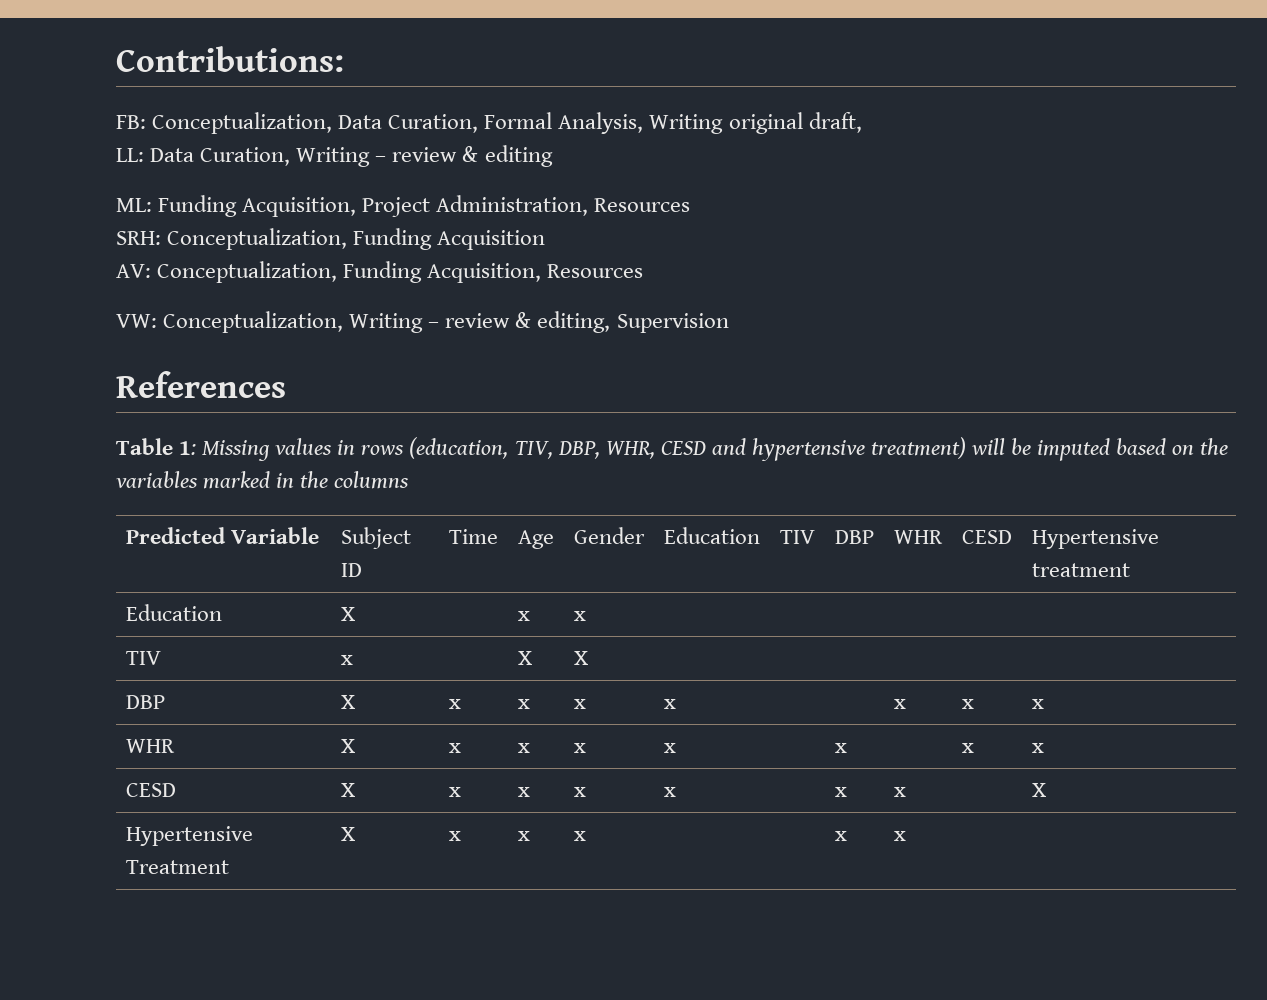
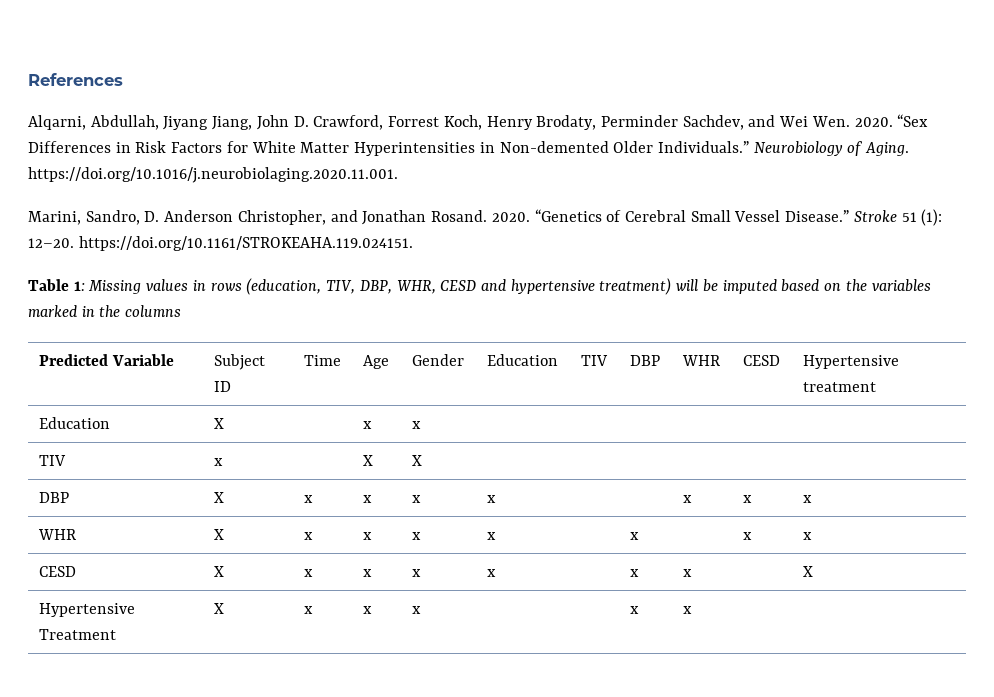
- Contributions:
- FB: Conceptualization, Data Curation, Formal Analysis, Writing original draft,
- LL: Data Curation, Writing – review & editing
- ML: Funding Acquisition, Project Administration, Resources
- SRH: Conceptualization, Funding Acquisition
- AV: Conceptualization, Funding Acquisition, Resources
- VW: Conceptualization, Writing – review & editing, Supervision
  References
+ Alqarni, Abdullah, Jiyang Jiang, John D. Crawford, Forrest Koch, Henry Brodaty, Perminder Sachdev, and Wei Wen. 2020. “Sex Differences in Risk Factors for White Matter Hyperintensities in Non-demented Older Individuals.” Neurobiology of Aging. https://doi.org/10.1016/j.neurobiolaging.2020.11.001.
+ Marini, Sandro, D. Anderson Christopher, and Jonathan Rosand. 2020. “Genetics of Cerebral Small Vessel Disease.” Stroke 51 (1): 12–20. https://doi.org/10.1161/STROKEAHA.119.024151.

